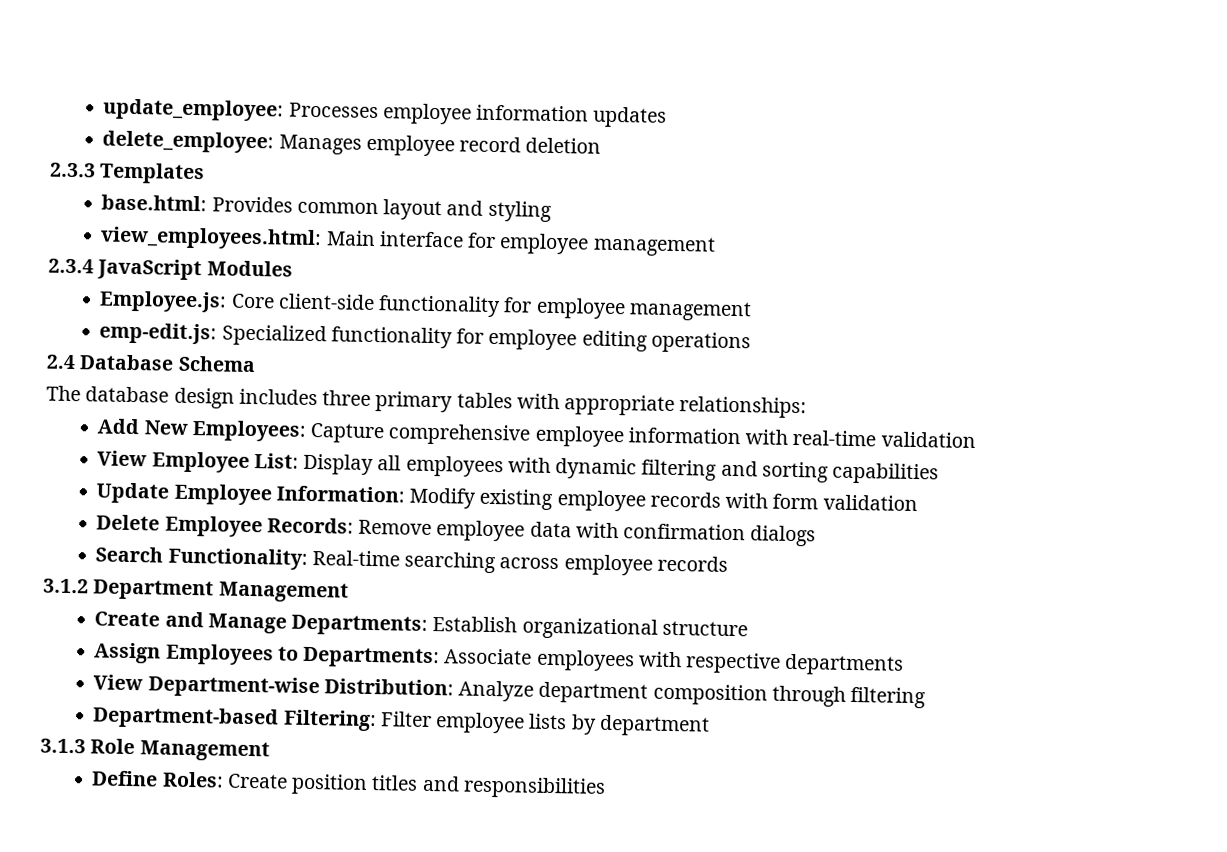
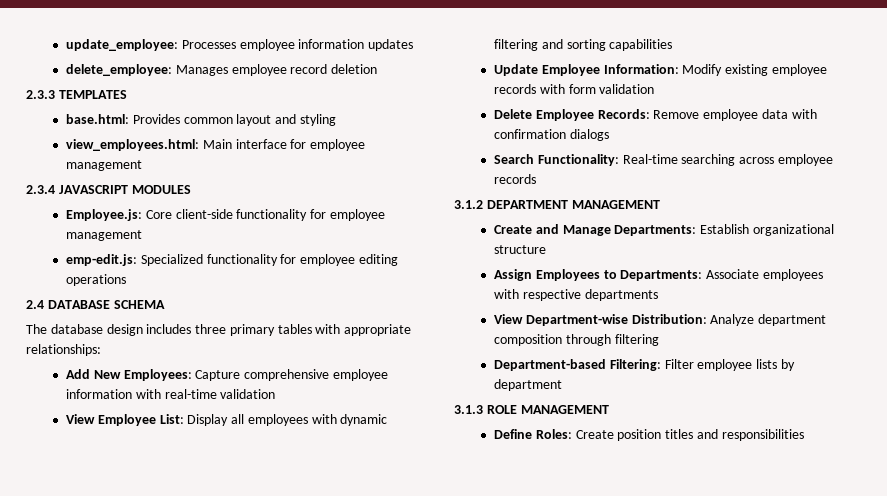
- 2.3.3 Templates
+ 2.3.3 TEMPLATES
- 2.3.4 JavaScript Modules
+ 2.3.4 JAVASCRIPT MODULES
- 2.4 Database Schema
+ 2.4 DATABASE SCHEMA
- 3.1.2 Department Management
+ 3.1.2 DEPARTMENT MANAGEMENT
- 3.1.3 Role Management
+ 3.1.3 ROLE MANAGEMENT

